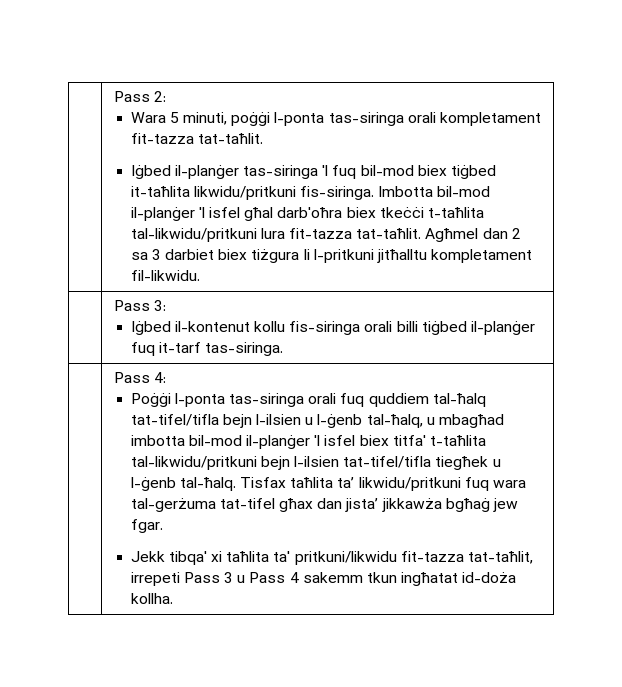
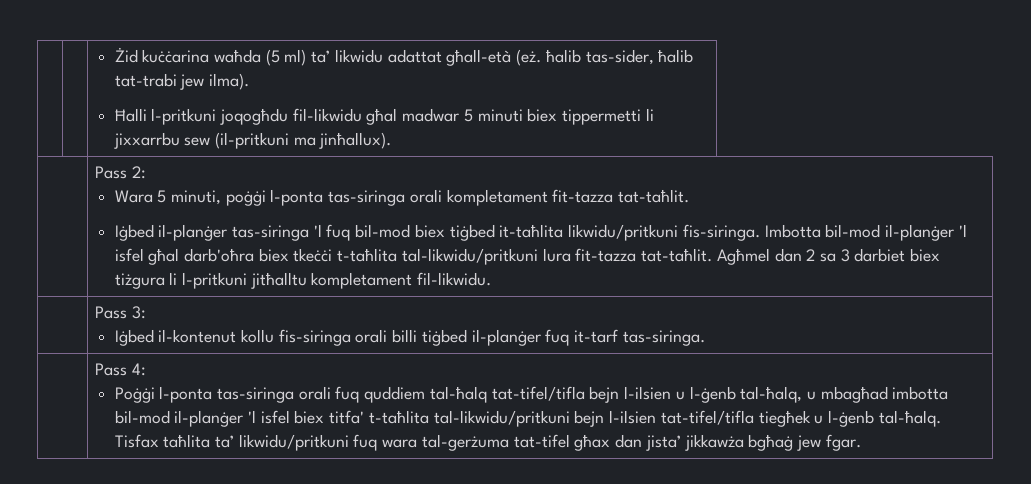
+ Żid kuċċarina waħda (5 ml) ta’ likwidu adattat għall-età (eż. ħalib tas-sider, ħalib tat-trabi jew ilma).
+ Ħalli l-pritkuni joqogħdu fil-likwidu għal madwar 5 minuti biex tippermetti li jixxarrbu sew (il-pritkuni ma jinħallux).
- Jekk tibqa' xi taħlita ta' pritkuni/likwidu fit-tazza tat-taħlit, irrepeti Pass 3 u Pass 4 sakemm tkun ingħatat id-doża kollha.

